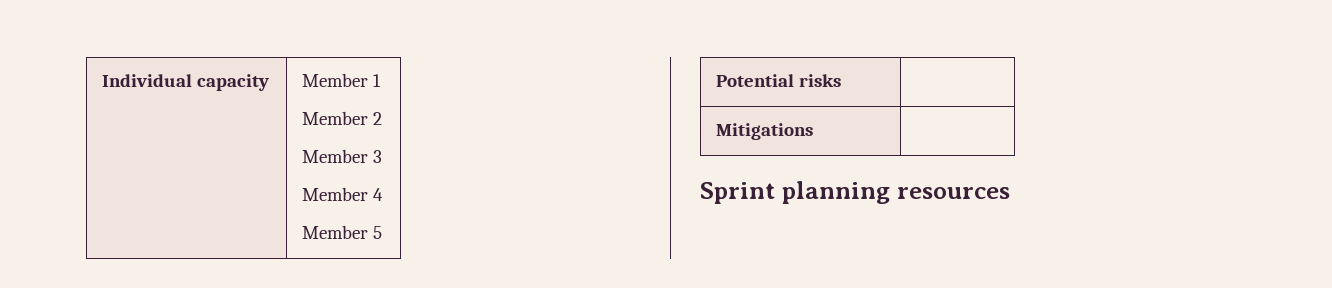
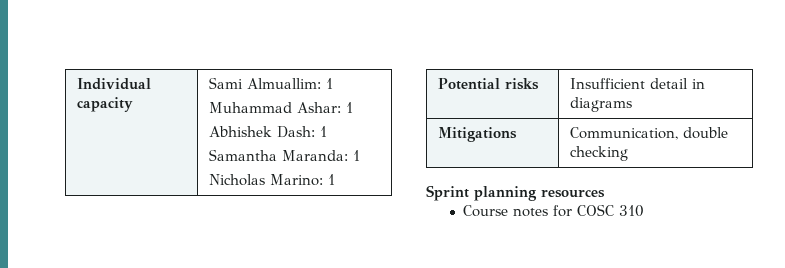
- Individual capacity | Member 1
- Member 2
- Member 3
- Member 4
- Member 5
- Potential risks |
- Mitigations |
+ Individual capacity | Sami Almuallim: 1
+ Muhammad Ashar: 1
+ Abhishek Dash: 1
+ Samantha Maranda: 1
+ Nicholas Marino: 1
+ Potential risks | Insufficient detail in diagrams
+ Mitigations | Communication, double checking
  Sprint planning resources
+ Course notes for COSC 310

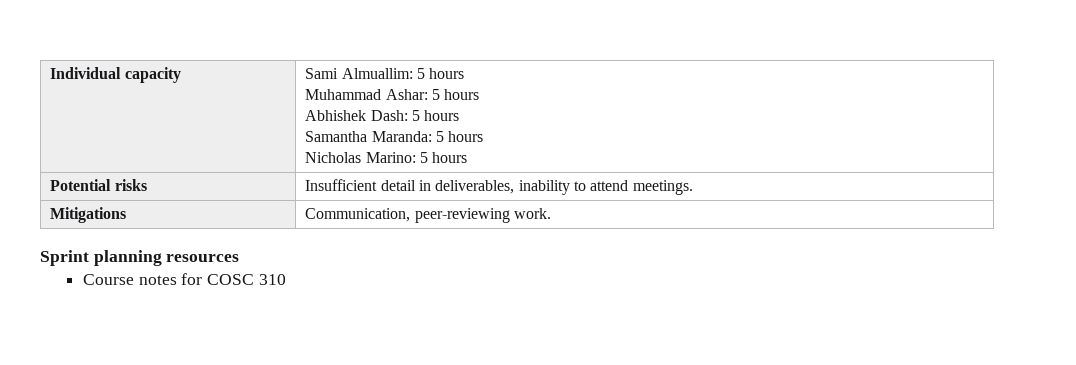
- Individual capacity | Sami Almuallim: 1
- Muhammad Ashar: 1
- Abhishek Dash: 1
- Samantha Maranda: 1
- Nicholas Marino: 1
+ Individual capacity | Sami Almuallim: 5 hours
+ Muhammad Ashar: 5 hours
+ Abhishek Dash: 5 hours
+ Samantha Maranda: 5 hours
+ Nicholas Marino: 5 hours
- Potential risks | Insufficient detail in diagrams
+ Potential risks | Insufficient detail in deliverables, inability to attend meetings.
- Mitigations | Communication, double checking
+ Mitigations | Communication, peer-reviewing work.

